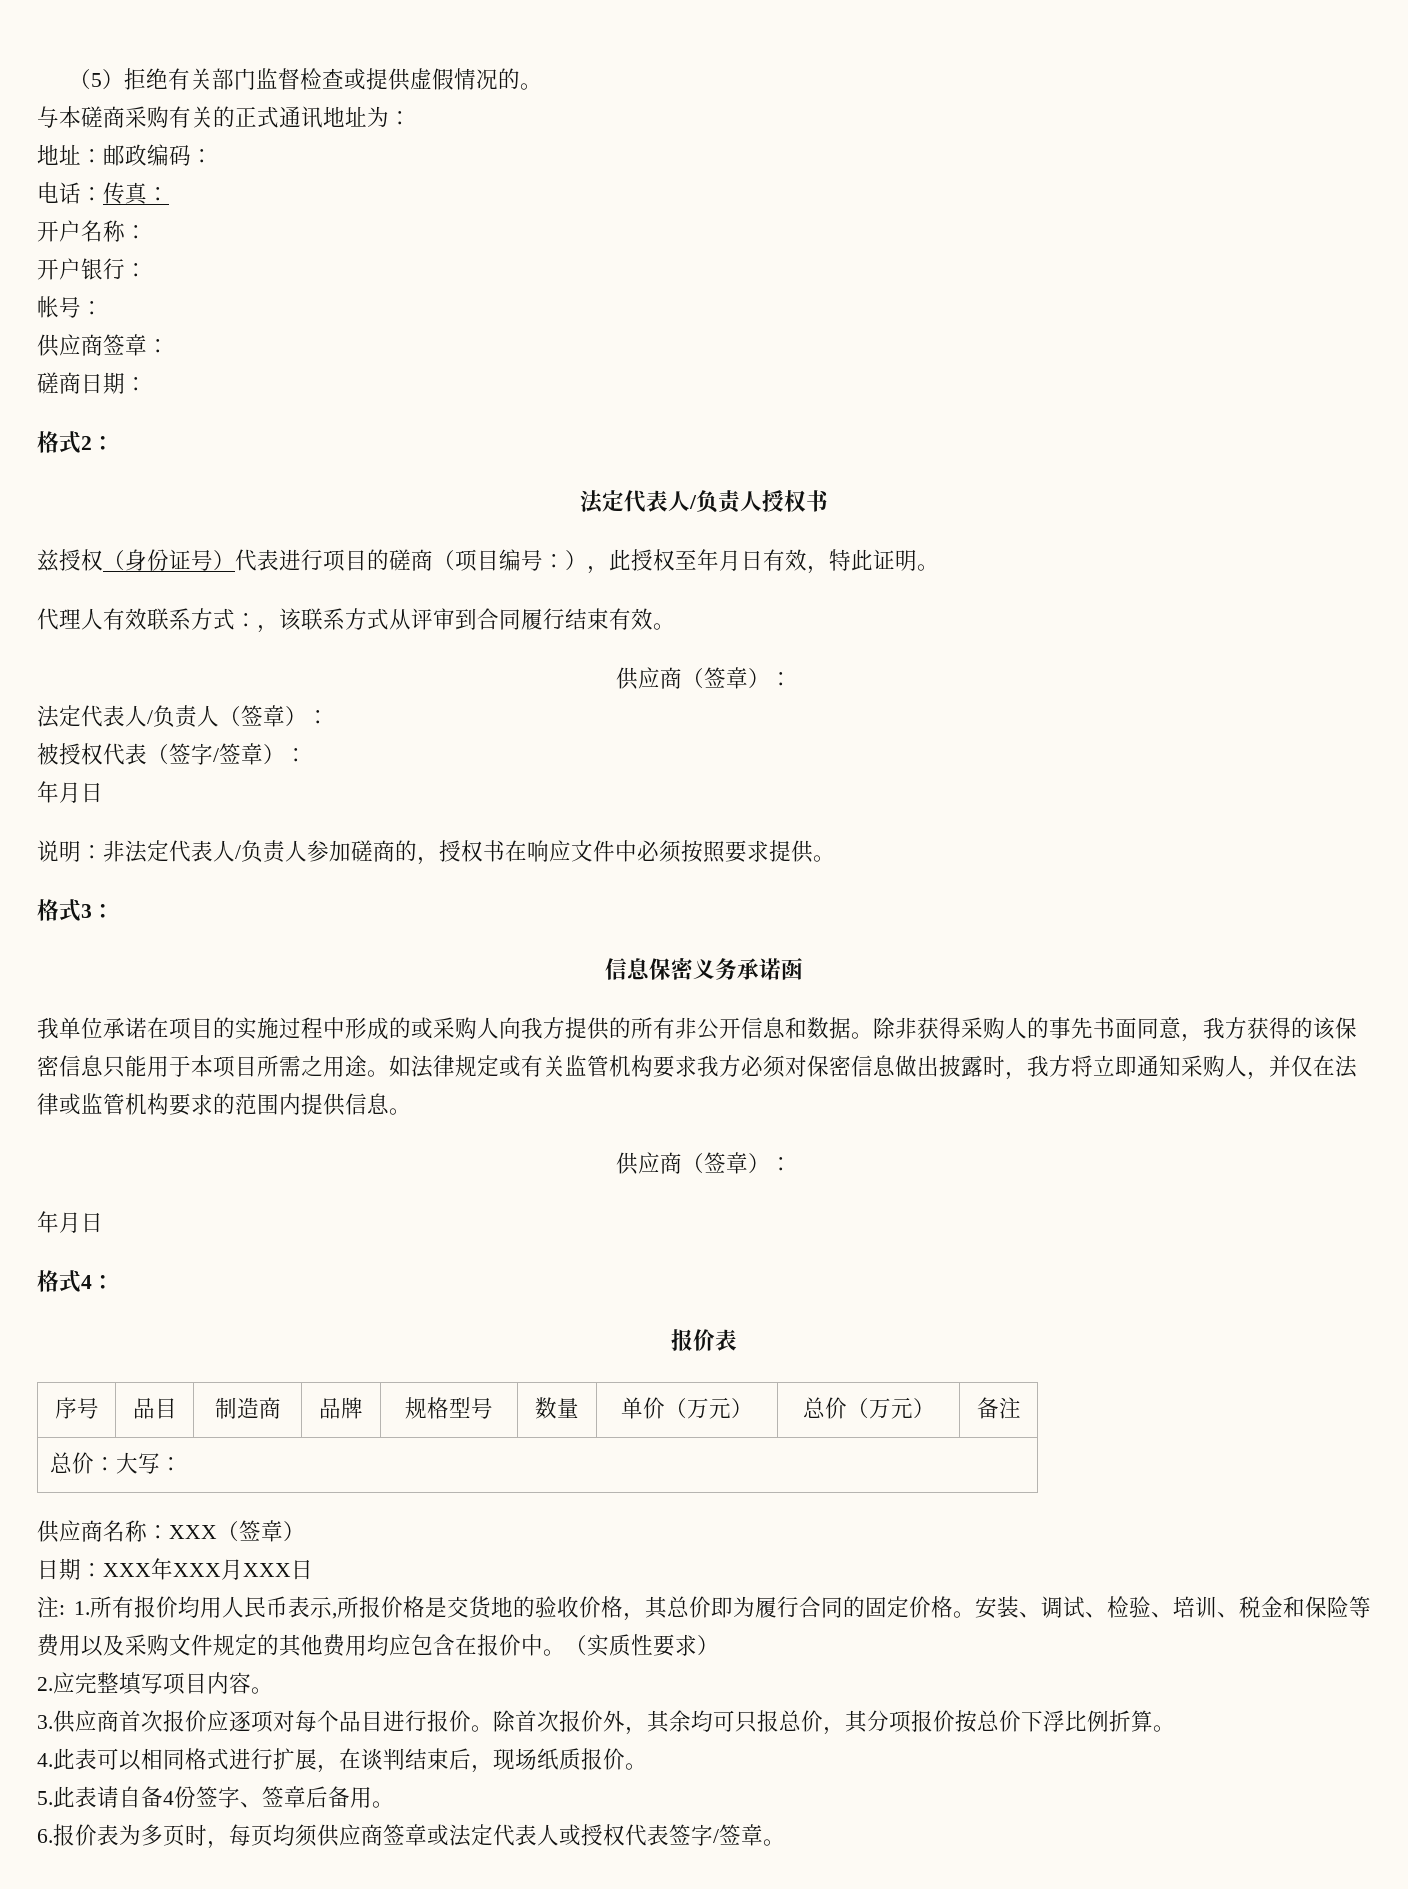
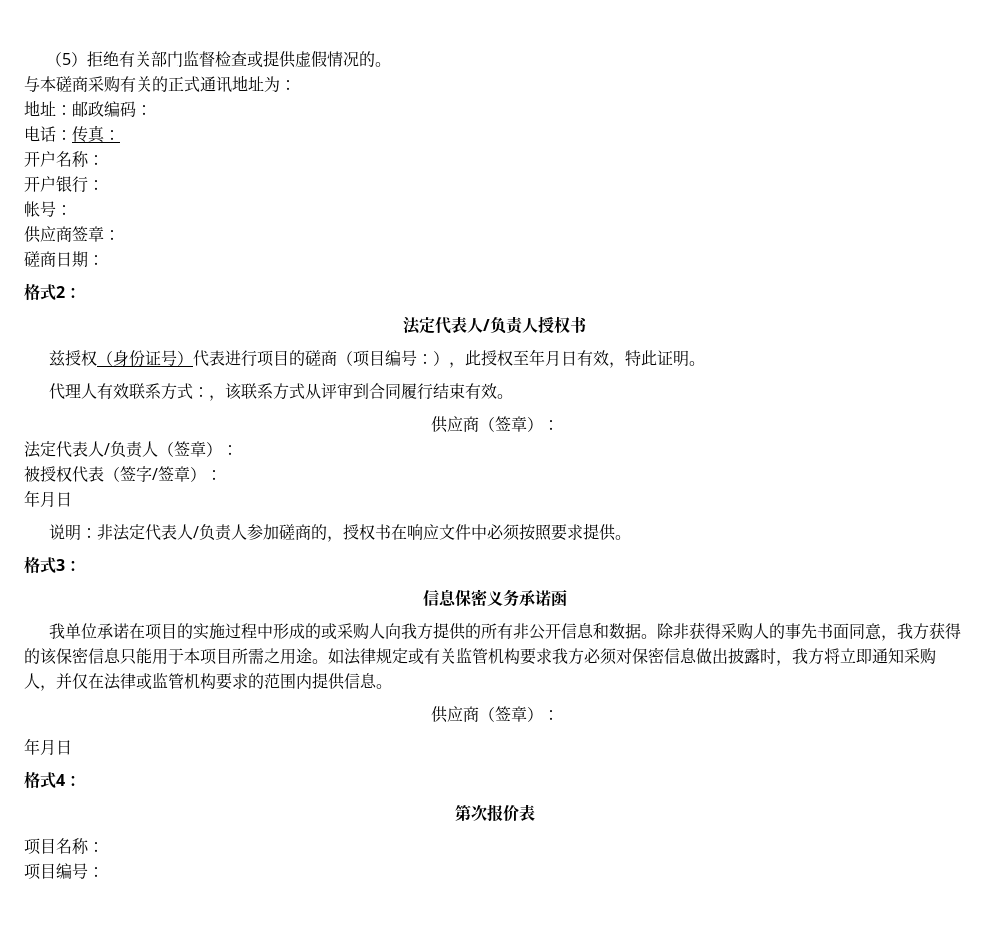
  格式4：
- 报价表
- 序号 | 品目 | 制造商 | 品牌 | 规格型号 | 数量 | 单价（万元） | 总价（万元） | 备注
- 总价：大写：
- 供应商名称：XXX（签章）
- 日期：XXX年XXX月XXX日
- 注: 1.所有报价均用人民币表示,所报价格是交货地的验收价格，其总价即为履行合同的固定价格。安装、调试、检验、培训、税金和保险等费用以及采购文件规定的其他费用均应包含在报价中。（实质性要求）
- 2.应完整填写项目内容。
- 3.供应商首次报价应逐项对每个品目进行报价。除首次报价外，其余均可只报总价，其分项报价按总价下浮比例折算。
- 4.此表可以相同格式进行扩展，在谈判结束后，现场纸质报价。
- 5.此表请自备4份签字、签章后备用。
- 6.报价表为多页时，每页均须供应商签章或法定代表人或授权代表签字/签章。
+ 第次报价表
+ 项目名称：
+ 项目编号：

